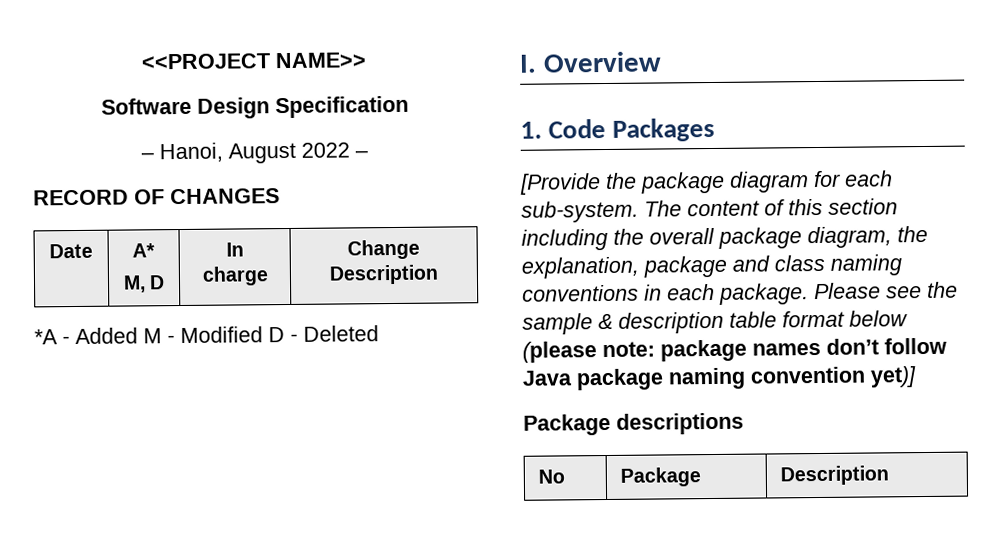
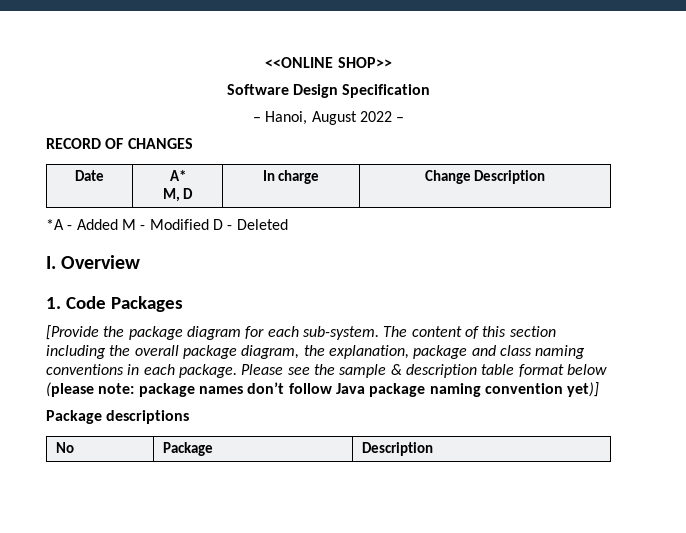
- <<PROJECT NAME>>
+ <<ONLINE SHOP>>

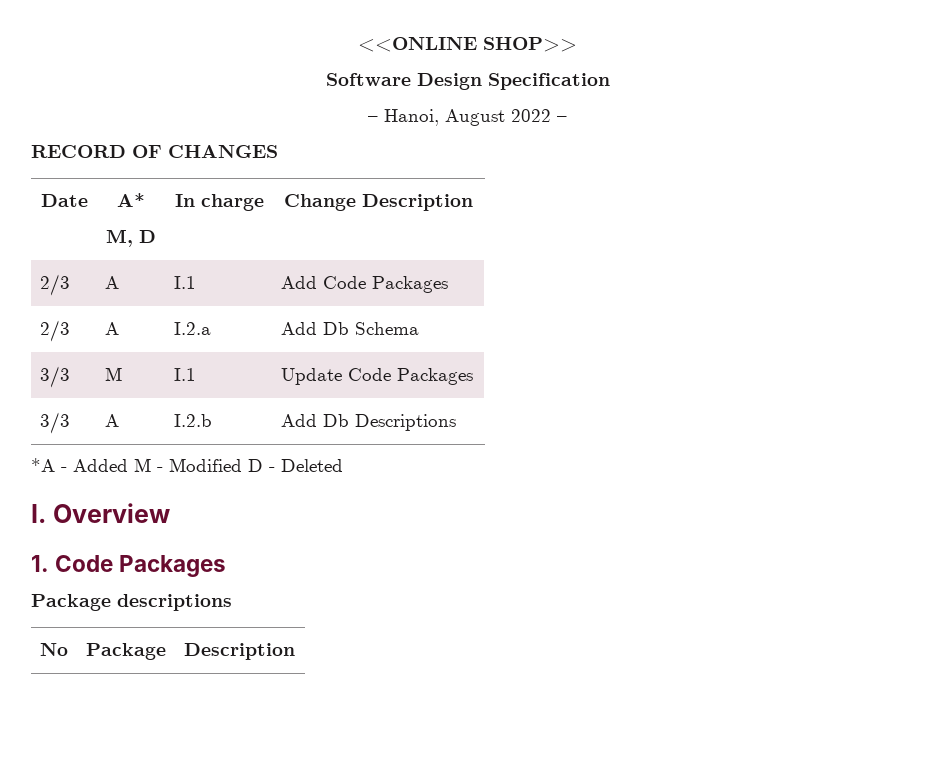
+ 2/3 | A | I.1 | Add Code Packages
+ 2/3 | A | I.2.a | Add Db Schema
+ 3/3 | M | I.1 | Update Code Packages
+ 3/3 | A | I.2.b | Add Db Descriptions
- [Provide the package diagram for each sub-system. The content of this section including the overall package diagram, the explanation, package and class naming conventions in each package. Please see the sample & description table format below (please note: package names don’t follow Java package naming convention yet)]

